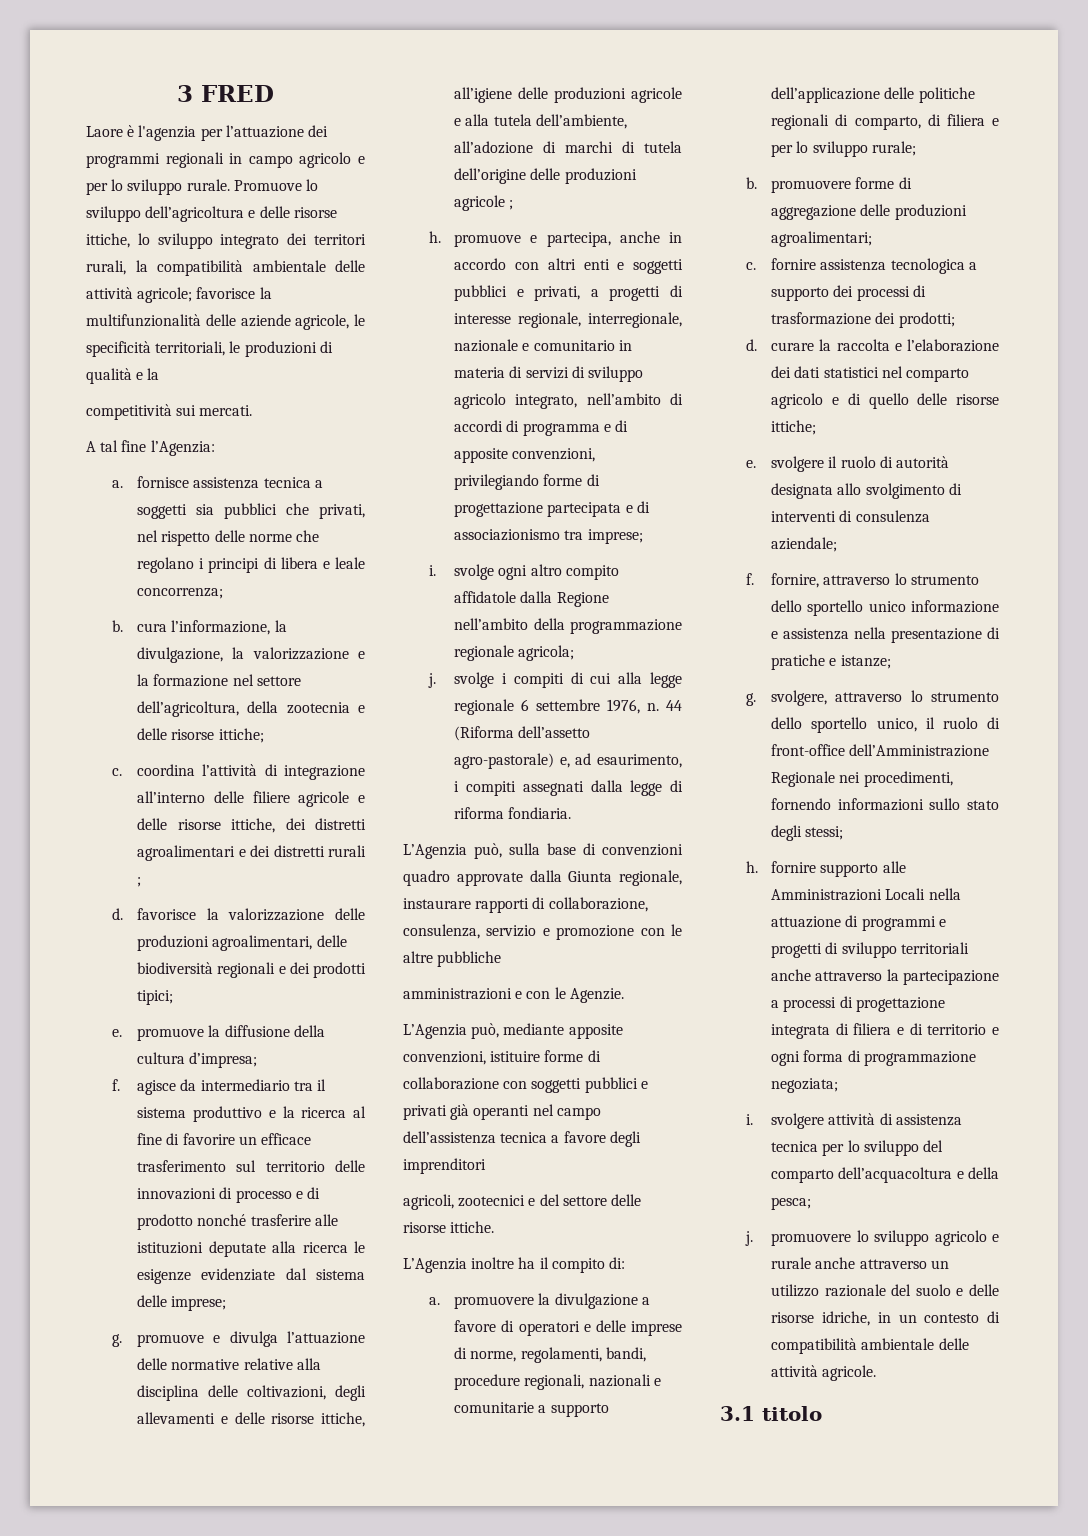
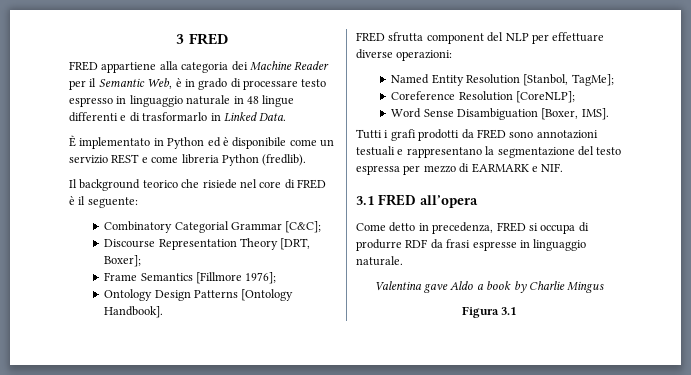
- Laore è l'agenzia per l’attuazione dei programmi regionali in campo agricolo e per lo sviluppo rurale. Promuove lo sviluppo dell’agricoltura e delle risorse ittiche, lo sviluppo integrato dei territori rurali, la compatibilità ambientale delle attività agricole; favorisce la multifunzionalità delle aziende agricole, le specificità territoriali, le produzioni di qualità e la
- competitività sui mercati.
- A tal fine l’Agenzia:
- a. fornisce assistenza tecnica a soggetti sia pubblici che privati, nel rispetto delle norme che regolano i principi di libera e leale concorrenza;
- b. cura l’informazione, la divulgazione, la valorizzazione e la formazione nel settore dell’agricoltura, della zootecnia e delle risorse ittiche;
- c. coordina l’attività di integrazione all’interno delle filiere agricole e delle risorse ittiche, dei distretti agroalimentari e dei distretti rurali ;
- d. favorisce la valorizzazione delle produzioni agroalimentari, delle biodiversità regionali e dei prodotti tipici;
- e. promuove la diffusione della cultura d’impresa;
- f. agisce da intermediario tra il sistema produttivo e la ricerca al fine di favorire un efficace trasferimento sul territorio delle innovazioni di processo e di prodotto nonché trasferire alle istituzioni deputate alla ricerca le esigenze evidenziate dal sistema delle imprese;
- g. promuove e divulga l’attuazione delle normative relative alla disciplina delle coltivazioni, degli allevamenti e delle risorse ittiche, all’igiene delle produzioni agricole e alla tutela dell’ambiente, all’adozione di marchi di tutela dell’origine delle produzioni agricole ;
- h. promuove e partecipa, anche in accordo con altri enti e soggetti pubblici e privati, a progetti di interesse regionale, interregionale, nazionale e comunitario in materia di servizi di sviluppo agricolo integrato, nell’ambito di accordi di programma e di apposite convenzioni, privilegiando forme di progettazione partecipata e di associazionismo tra imprese;
- i. svolge ogni altro compito affidatole dalla Regione nell’ambito della programmazione regionale agricola;
- j. svolge i compiti di cui alla legge regionale 6 settembre 1976, n. 44 (Riforma dell’assetto agro-pastorale) e, ad esaurimento, i compiti assegnati dalla legge di riforma fondiaria.
- L’Agenzia può, sulla base di convenzioni quadro approvate dalla Giunta regionale, instaurare rapporti di collaborazione, consulenza, servizio e promozione con le altre pubbliche
- amministrazioni e con le Agenzie.
- L’Agenzia può, mediante apposite convenzioni, istituire forme di collaborazione con soggetti pubblici e privati già operanti nel campo dell’assistenza tecnica a favore degli imprenditori
- agricoli, zootecnici e del settore delle risorse ittiche.
- L’Agenzia inoltre ha il compito di:
- a. promuovere la divulgazione a favore di operatori e delle imprese di norme, regolamenti, bandi, procedure regionali, nazionali e comunitarie a supporto dell’applicazione delle politiche regionali di comparto, di filiera e per lo sviluppo rurale;
- b. promuovere forme di aggregazione delle produzioni agroalimentari;
- c. fornire assistenza tecnologica a supporto dei processi di trasformazione dei prodotti;
- d. curare la raccolta e l’elaborazione dei dati statistici nel comparto agricolo e di quello delle risorse ittiche;
- e. svolgere il ruolo di autorità designata allo svolgimento di interventi di consulenza aziendale;
- f. fornire, attraverso lo strumento dello sportello unico informazione e assistenza nella presentazione di pratiche e istanze;
- g. svolgere, attraverso lo strumento dello sportello unico, il ruolo di front-office dell’Amministrazione Regionale nei procedimenti, fornendo informazioni sullo stato degli stessi;
- h. fornire supporto alle Amministrazioni Locali nella attuazione di programmi e progetti di sviluppo territoriali anche attraverso la partecipazione a processi di progettazione integrata di filiera e di territorio e ogni forma di programmazione negoziata;
- i. svolgere attività di assistenza tecnica per lo sviluppo del comparto dell’acquacoltura e della pesca;
- j. promuovere lo sviluppo agricolo e rurale anche attraverso un utilizzo razionale del suolo e delle risorse idriche, in un contesto di compatibilità ambientale delle attività agricole.
- 3.1 titolo
+ FRED appartiene alla categoria dei Machine Reader per il Semantic Web, è in grado di processare testo espresso in linguaggio naturale in 48 lingue differenti e di trasformarlo in Linked Data.
+ È implementato in Python ed è disponibile come un servizio REST e come libreria Python (fredlib).
+ Il background teorico che risiede nel core di FRED è il seguente:
+ Combinatory Categorial Grammar [C&C];
+ Discourse Representation Theory [DRT, Boxer];
+ Frame Semantics [Fillmore 1976];
+ Ontology Design Patterns [Ontology Handbook].
+ FRED sfrutta component del NLP per effettuare diverse operazioni:
+ Named Entity Resolution [Stanbol, TagMe];
+ Coreference Resolution [CoreNLP];
+ Word Sense Disambiguation [Boxer, IMS].
+ Tutti i grafi prodotti da FRED sono annotazioni testuali e rappresentano la segmentazione del testo espressa per mezzo di EARMARK e NIF.
+ 3.1 FRED all’opera
+ Come detto in precedenza, FRED si occupa di produrre RDF da frasi espresse in linguaggio naturale.
+ Valentina gave Aldo a book by Charlie Mingus
+ Figura 3.1

